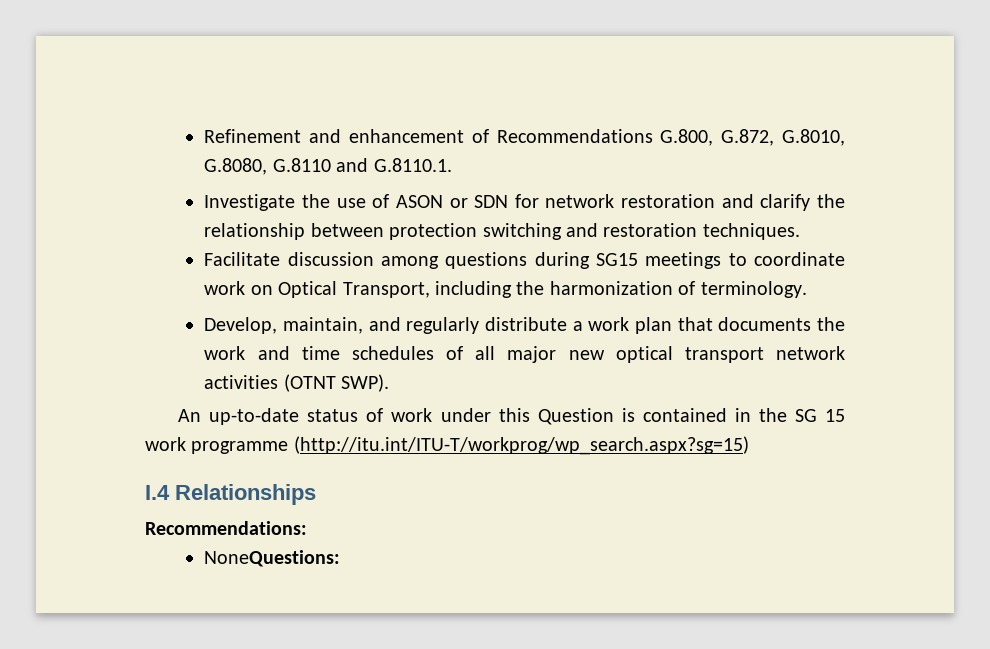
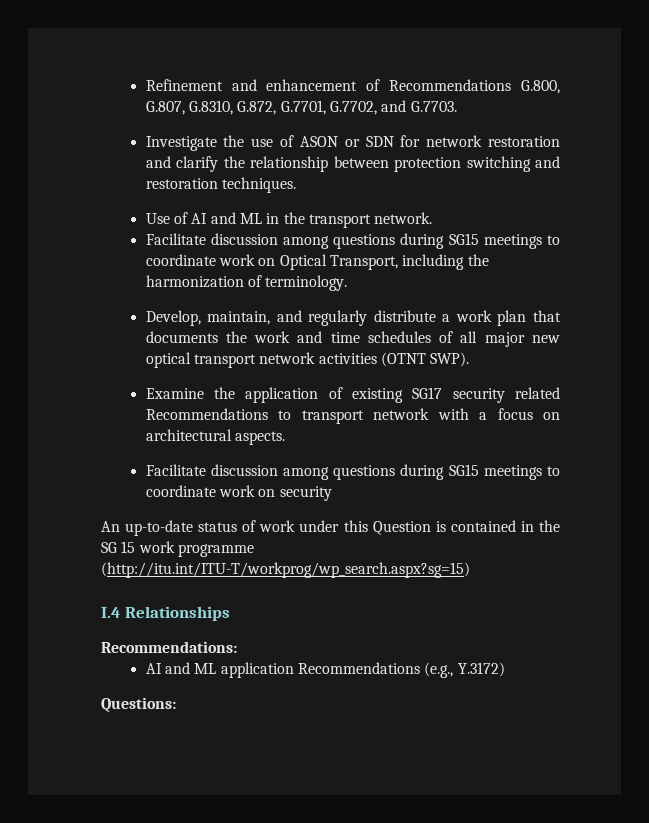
- Refinement and enhancement of Recommendations G.800, G.872, G.8010, G.8080, G.8110 and G.8110.1.
+ Refinement and enhancement of Recommendations G.800, G.807, G.8310, G.872, G.7701, G.7702, and G.7703.
+ Use of AI and ML in the transport network.
+ Examine the application of existing SG17 security related Recommendations to transport network with a focus on architectural aspects.
+ Facilitate discussion among questions during SG15 meetings to coordinate work on security
- NoneQuestions:
+ AI and ML application Recommendations (e.g., Y.3172)
+ Questions:

